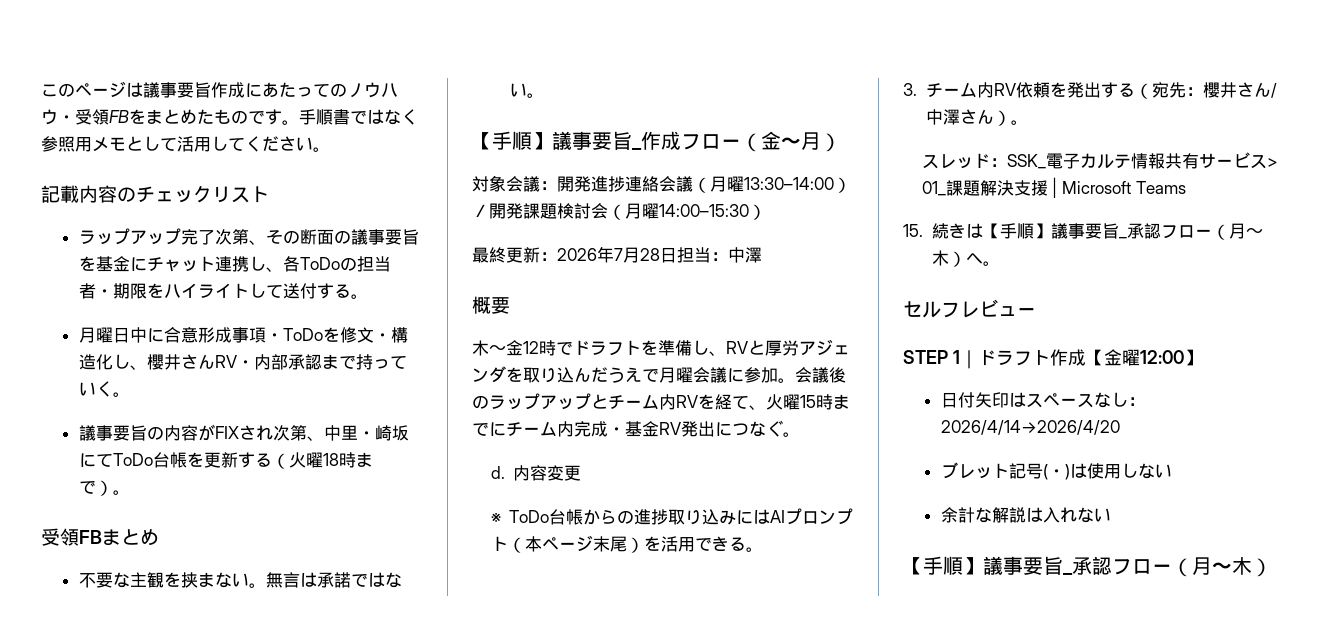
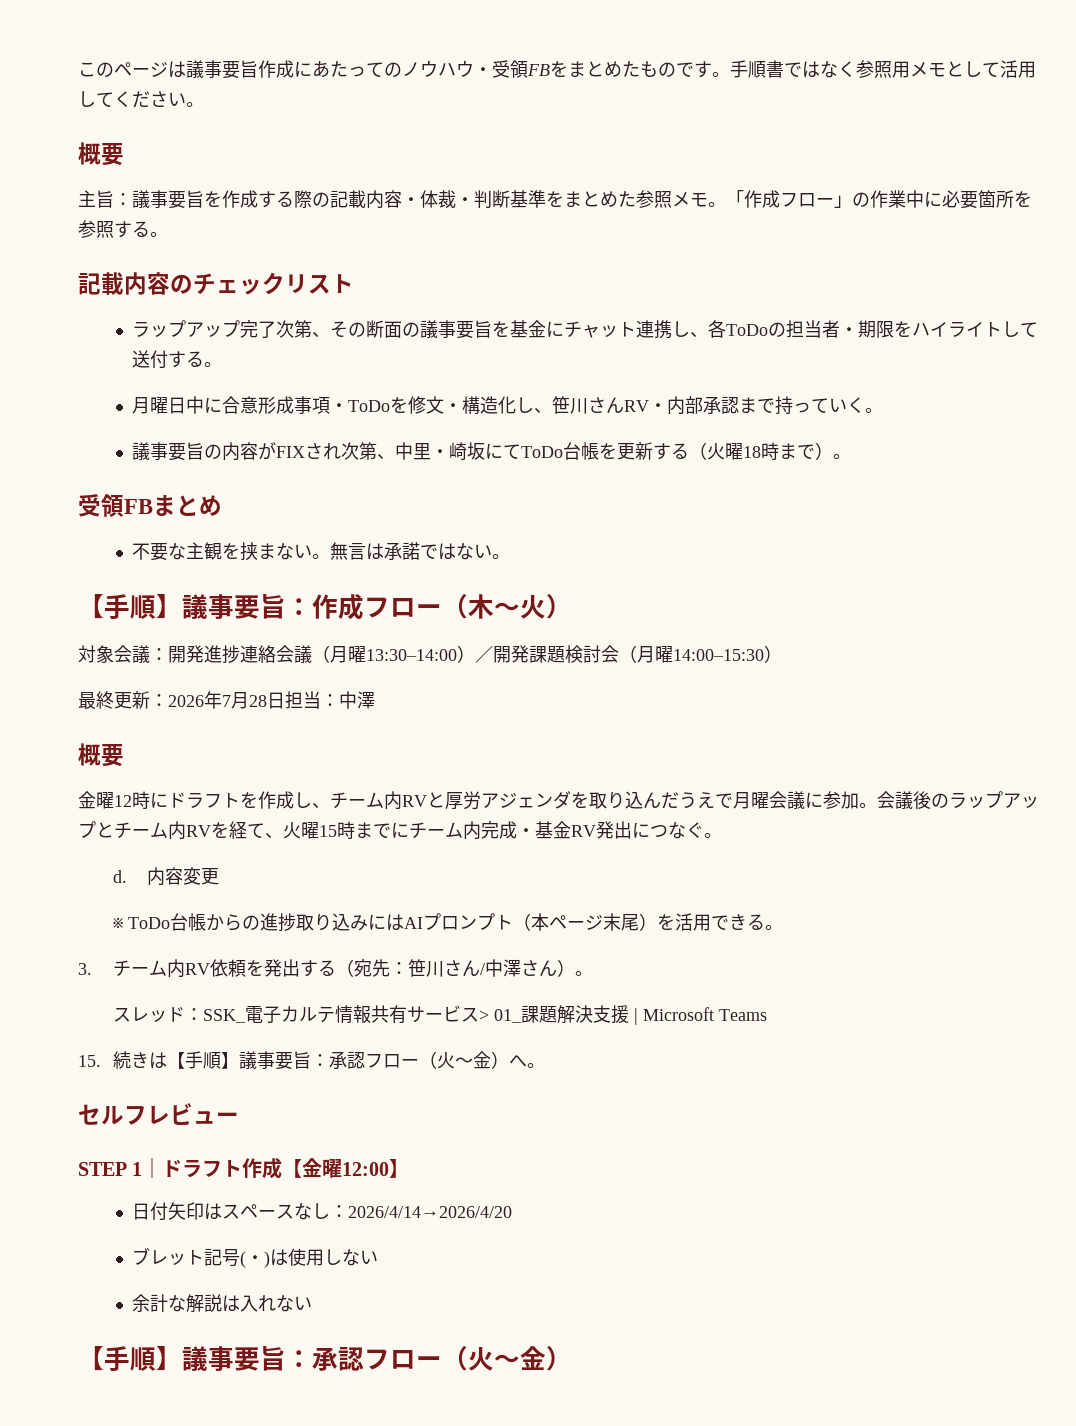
  手順書ではなく参照用メモとして活用してください。
+ 概要
+ 主旨：議事要旨を作成する際の記載内容・体裁・判断基準をまとめた参照メモ。「作成フロー」の作業中に必要箇所を参照する。
- 月曜日中に合意形成事項・ToDoを修文・構造化し、櫻井さんRV・内部承認まで持っていく。
+ 月曜日中に合意形成事項・ToDoを修文・構造化し、笹川さんRV・内部承認まで持っていく。
- 【手順】議事要旨_作成フロー（金〜月）
+ 【手順】議事要旨：作成フロー（木〜火）
- 木〜金12時でドラフトを準備し、RVと厚労アジェンダを取り込んだうえで月曜会議に参加。
+ 金曜12時にドラフトを作成し、チーム内RVと厚労アジェンダを取り込んだうえで月曜会議に参加。
- 3.チーム内RV依頼を発出する（宛先：櫻井さん/中澤さん）。
+ 3.チーム内RV依頼を発出する（宛先：笹川さん/中澤さん）。
- 15.続きは【手順】議事要旨_承認フロー（月〜木）へ。
+ 15.続きは【手順】議事要旨：承認フロー（火〜金）へ。
  余計な解説は入れない
- 【手順】議事要旨_承認フロー（月〜木）
+ 【手順】議事要旨：承認フロー（火〜金）

